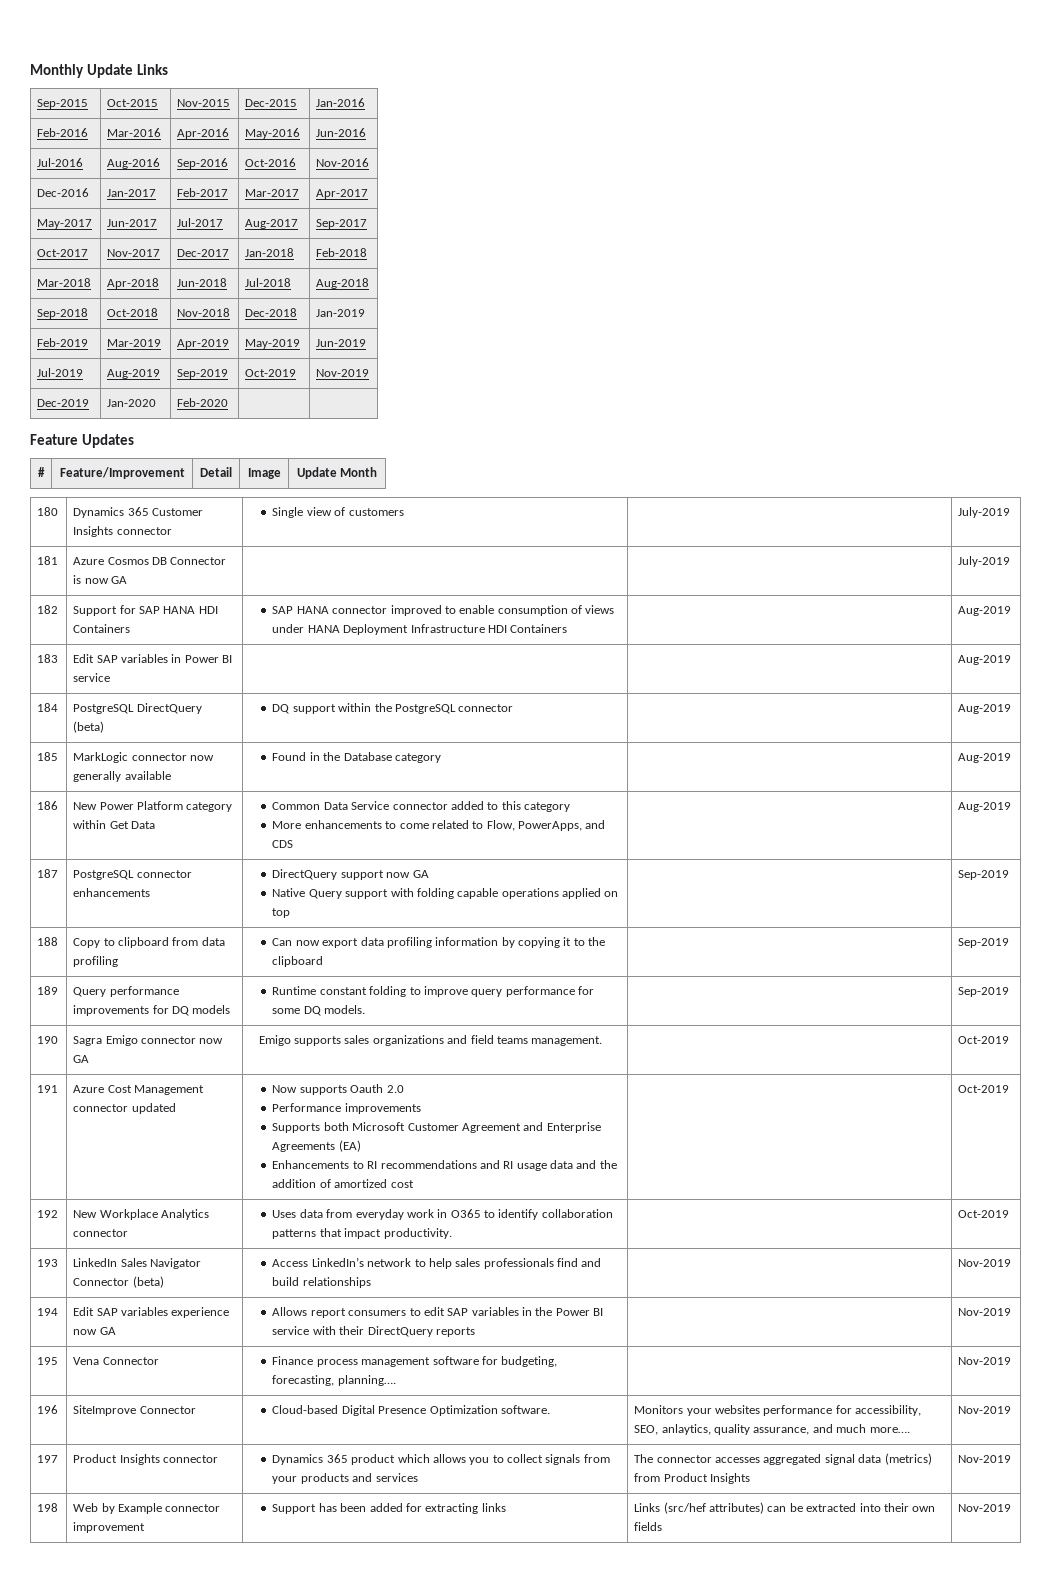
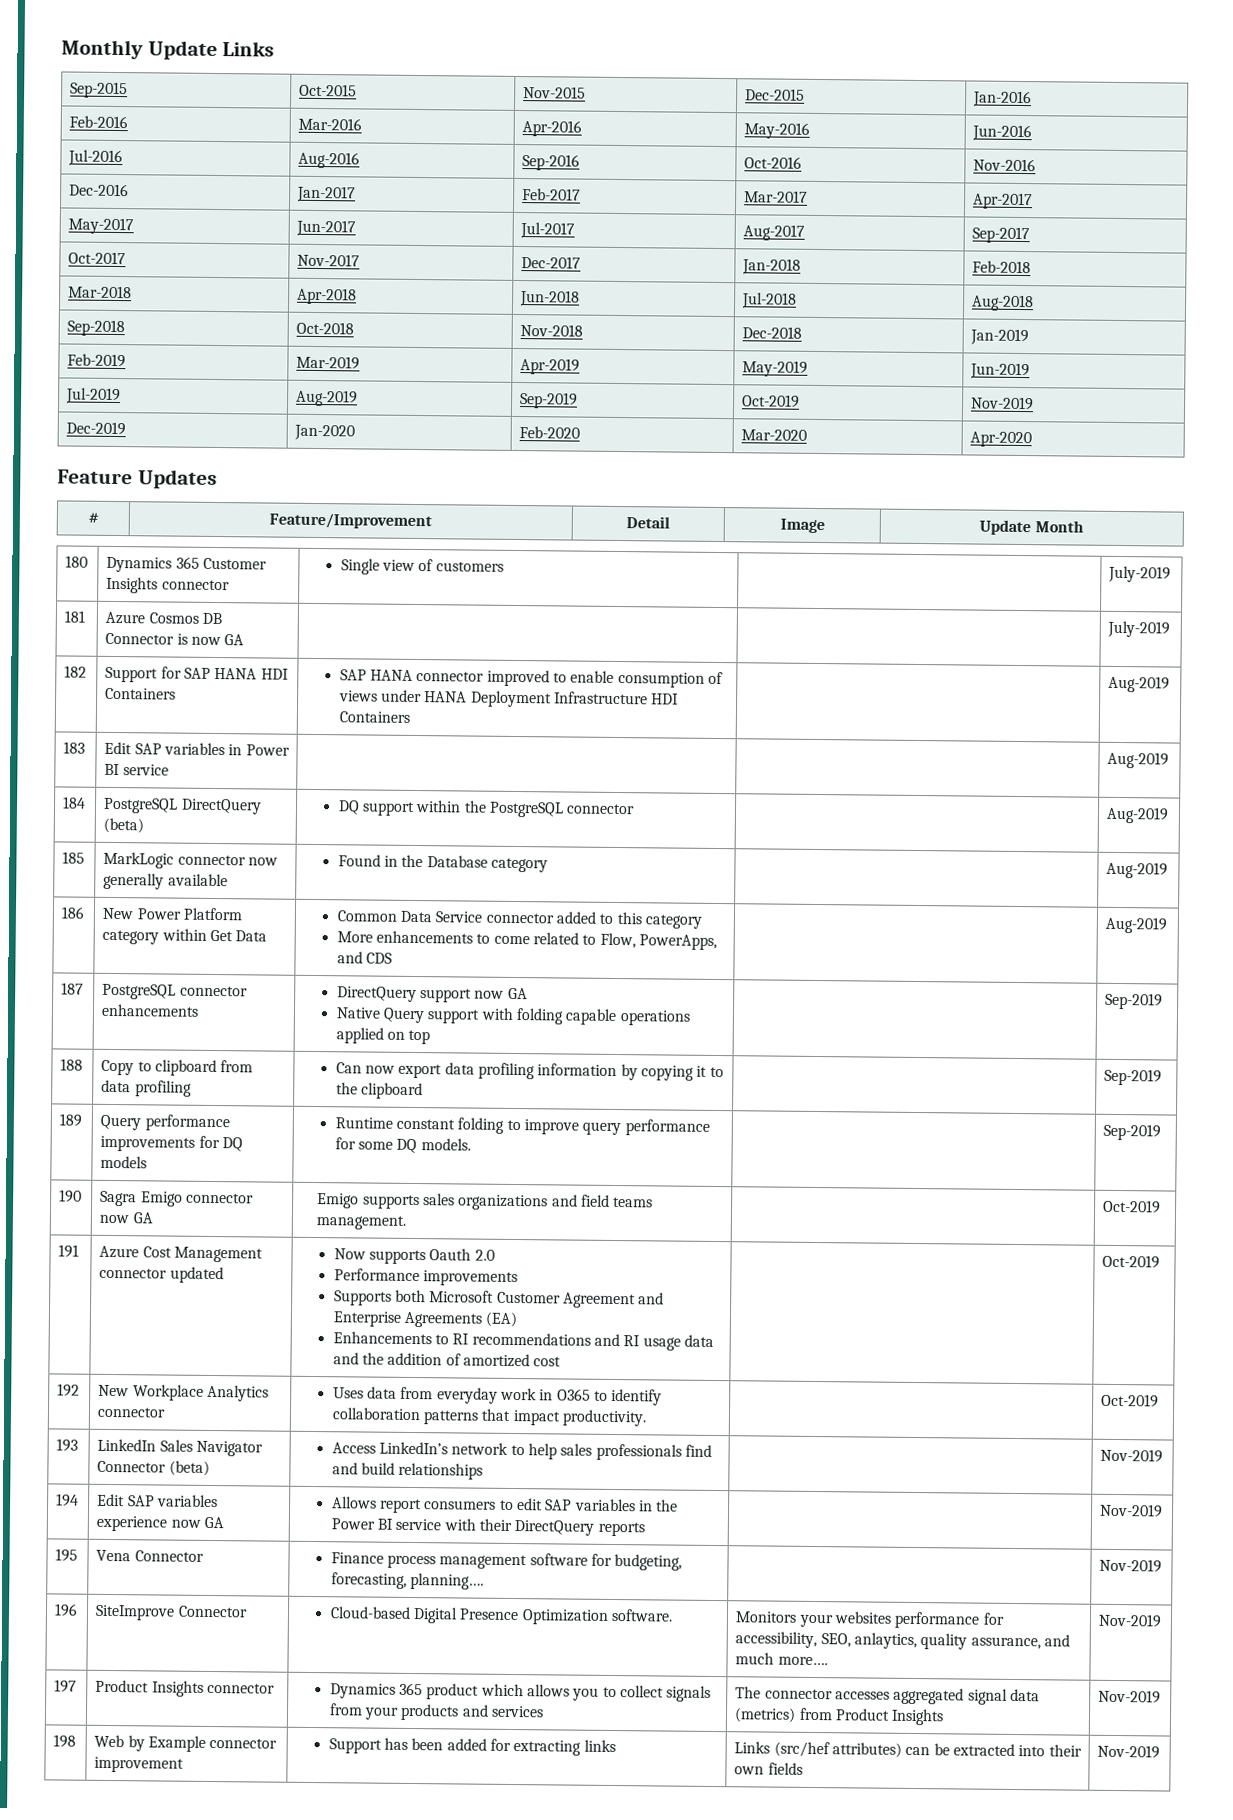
- Dec-2019 | Jan-2020 | Feb-2020 | |
+ Dec-2019 | Jan-2020 | Feb-2020 | Mar-2020 | Apr-2020

